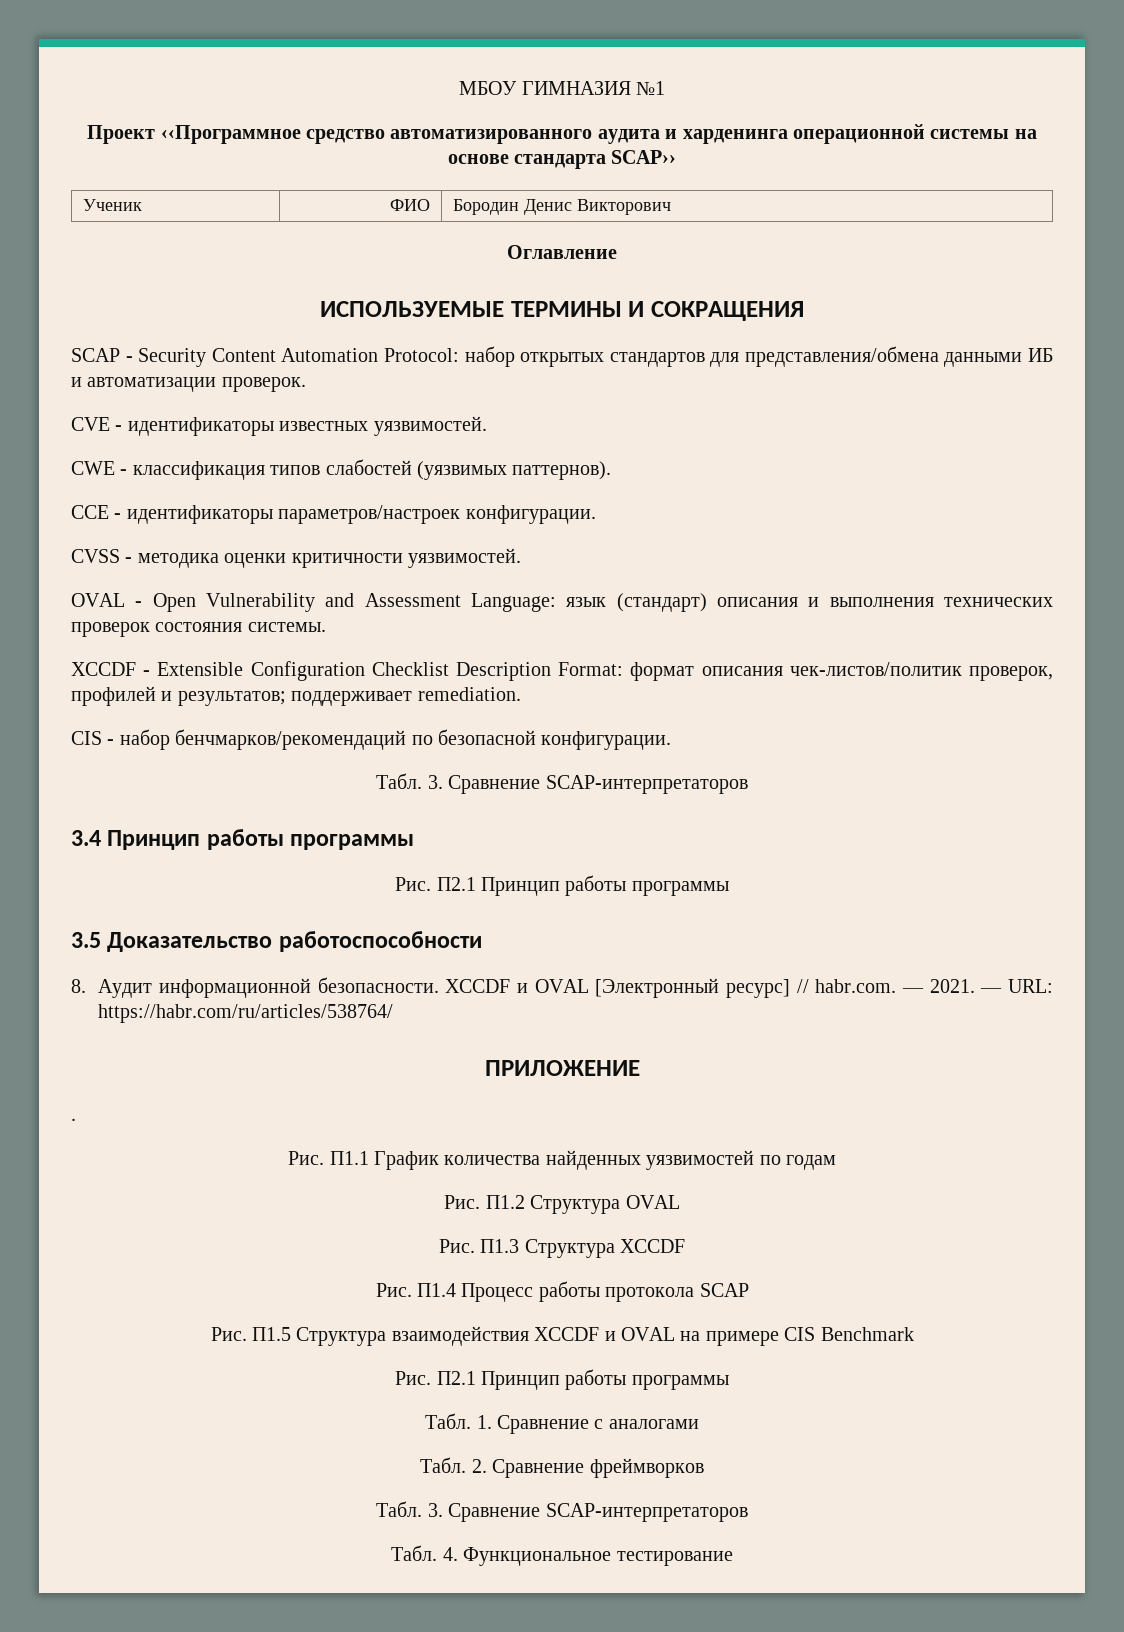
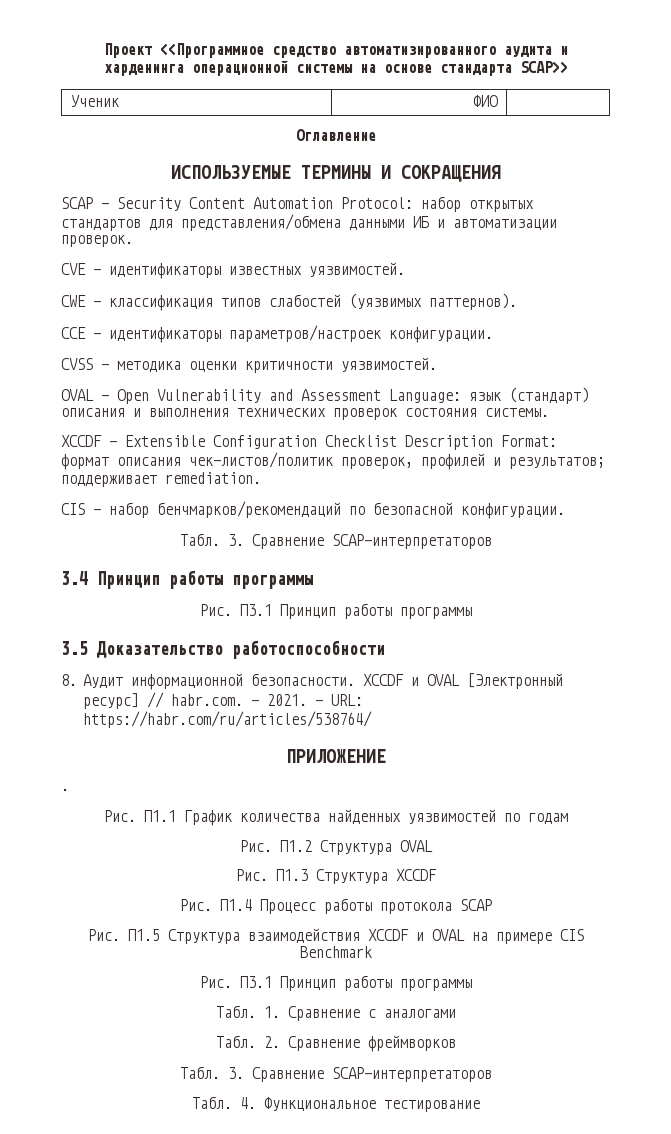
- МБОУ ГИМНАЗИЯ №1
- Ученик | ФИО | Бородин Денис Викторович
+ Ученик | ФИО |
  3.4 Принцип работы программы
- Рис. П2.1 Принцип работы программы
+ Рис. П3.1 Принцип работы программы
  Рис. П1.5 Структура взаимодействия XCCDF и OVAL на примере CIS Benchmark
- Рис. П2.1 Принцип работы программы
+ Рис. П3.1 Принцип работы программы

